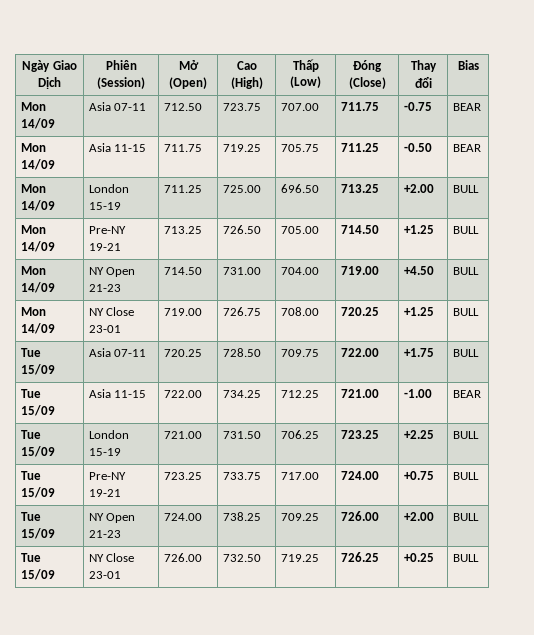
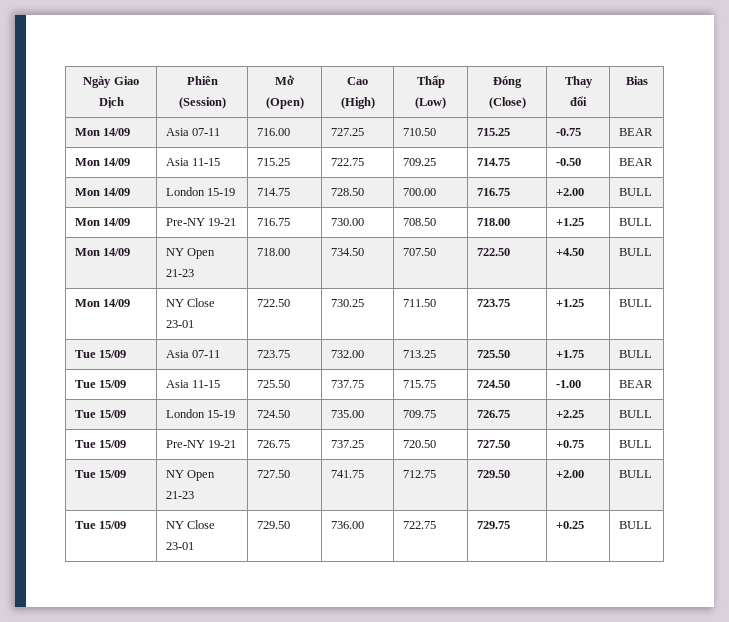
- Mon 14/09 | Asia 07-11 | 712.50 | 723.75 | 707.00 | 711.75 | -0.75 | BEAR
+ Mon 14/09 | Asia 07-11 | 716.00 | 727.25 | 710.50 | 715.25 | -0.75 | BEAR
- Mon 14/09 | Asia 11-15 | 711.75 | 719.25 | 705.75 | 711.25 | -0.50 | BEAR
+ Mon 14/09 | Asia 11-15 | 715.25 | 722.75 | 709.25 | 714.75 | -0.50 | BEAR
- Mon 14/09 | London 15-19 | 711.25 | 725.00 | 696.50 | 713.25 | +2.00 | BULL
+ Mon 14/09 | London 15-19 | 714.75 | 728.50 | 700.00 | 716.75 | +2.00 | BULL
- Mon 14/09 | Pre-NY 19-21 | 713.25 | 726.50 | 705.00 | 714.50 | +1.25 | BULL
+ Mon 14/09 | Pre-NY 19-21 | 716.75 | 730.00 | 708.50 | 718.00 | +1.25 | BULL
- Mon 14/09 | NY Open 21-23 | 714.50 | 731.00 | 704.00 | 719.00 | +4.50 | BULL
+ Mon 14/09 | NY Open 21-23 | 718.00 | 734.50 | 707.50 | 722.50 | +4.50 | BULL
- Mon 14/09 | NY Close 23-01 | 719.00 | 726.75 | 708.00 | 720.25 | +1.25 | BULL
+ Mon 14/09 | NY Close 23-01 | 722.50 | 730.25 | 711.50 | 723.75 | +1.25 | BULL
- Tue 15/09 | Asia 07-11 | 720.25 | 728.50 | 709.75 | 722.00 | +1.75 | BULL
+ Tue 15/09 | Asia 07-11 | 723.75 | 732.00 | 713.25 | 725.50 | +1.75 | BULL
- Tue 15/09 | Asia 11-15 | 722.00 | 734.25 | 712.25 | 721.00 | -1.00 | BEAR
+ Tue 15/09 | Asia 11-15 | 725.50 | 737.75 | 715.75 | 724.50 | -1.00 | BEAR
- Tue 15/09 | London 15-19 | 721.00 | 731.50 | 706.25 | 723.25 | +2.25 | BULL
+ Tue 15/09 | London 15-19 | 724.50 | 735.00 | 709.75 | 726.75 | +2.25 | BULL
- Tue 15/09 | Pre-NY 19-21 | 723.25 | 733.75 | 717.00 | 724.00 | +0.75 | BULL
+ Tue 15/09 | Pre-NY 19-21 | 726.75 | 737.25 | 720.50 | 727.50 | +0.75 | BULL
- Tue 15/09 | NY Open 21-23 | 724.00 | 738.25 | 709.25 | 726.00 | +2.00 | BULL
+ Tue 15/09 | NY Open 21-23 | 727.50 | 741.75 | 712.75 | 729.50 | +2.00 | BULL
- Tue 15/09 | NY Close 23-01 | 726.00 | 732.50 | 719.25 | 726.25 | +0.25 | BULL
+ Tue 15/09 | NY Close 23-01 | 729.50 | 736.00 | 722.75 | 729.75 | +0.25 | BULL

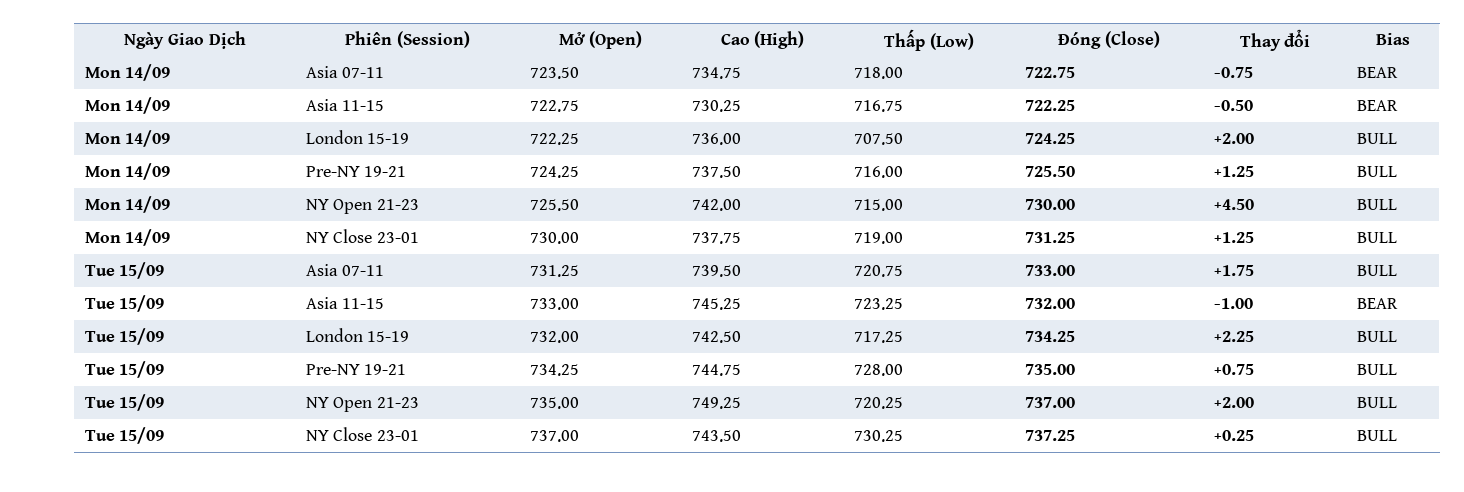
- Mon 14/09 | Asia 07-11 | 716.00 | 727.25 | 710.50 | 715.25 | -0.75 | BEAR
+ Mon 14/09 | Asia 07-11 | 723.50 | 734.75 | 718.00 | 722.75 | -0.75 | BEAR
- Mon 14/09 | Asia 11-15 | 715.25 | 722.75 | 709.25 | 714.75 | -0.50 | BEAR
+ Mon 14/09 | Asia 11-15 | 722.75 | 730.25 | 716.75 | 722.25 | -0.50 | BEAR
- Mon 14/09 | London 15-19 | 714.75 | 728.50 | 700.00 | 716.75 | +2.00 | BULL
+ Mon 14/09 | London 15-19 | 722.25 | 736.00 | 707.50 | 724.25 | +2.00 | BULL
- Mon 14/09 | Pre-NY 19-21 | 716.75 | 730.00 | 708.50 | 718.00 | +1.25 | BULL
+ Mon 14/09 | Pre-NY 19-21 | 724.25 | 737.50 | 716.00 | 725.50 | +1.25 | BULL
- Mon 14/09 | NY Open 21-23 | 718.00 | 734.50 | 707.50 | 722.50 | +4.50 | BULL
+ Mon 14/09 | NY Open 21-23 | 725.50 | 742.00 | 715.00 | 730.00 | +4.50 | BULL
- Mon 14/09 | NY Close 23-01 | 722.50 | 730.25 | 711.50 | 723.75 | +1.25 | BULL
+ Mon 14/09 | NY Close 23-01 | 730.00 | 737.75 | 719.00 | 731.25 | +1.25 | BULL
- Tue 15/09 | Asia 07-11 | 723.75 | 732.00 | 713.25 | 725.50 | +1.75 | BULL
+ Tue 15/09 | Asia 07-11 | 731.25 | 739.50 | 720.75 | 733.00 | +1.75 | BULL
- Tue 15/09 | Asia 11-15 | 725.50 | 737.75 | 715.75 | 724.50 | -1.00 | BEAR
+ Tue 15/09 | Asia 11-15 | 733.00 | 745.25 | 723.25 | 732.00 | -1.00 | BEAR
- Tue 15/09 | London 15-19 | 724.50 | 735.00 | 709.75 | 726.75 | +2.25 | BULL
+ Tue 15/09 | London 15-19 | 732.00 | 742.50 | 717.25 | 734.25 | +2.25 | BULL
- Tue 15/09 | Pre-NY 19-21 | 726.75 | 737.25 | 720.50 | 727.50 | +0.75 | BULL
+ Tue 15/09 | Pre-NY 19-21 | 734.25 | 744.75 | 728.00 | 735.00 | +0.75 | BULL
- Tue 15/09 | NY Open 21-23 | 727.50 | 741.75 | 712.75 | 729.50 | +2.00 | BULL
+ Tue 15/09 | NY Open 21-23 | 735.00 | 749.25 | 720.25 | 737.00 | +2.00 | BULL
- Tue 15/09 | NY Close 23-01 | 729.50 | 736.00 | 722.75 | 729.75 | +0.25 | BULL
+ Tue 15/09 | NY Close 23-01 | 737.00 | 743.50 | 730.25 | 737.25 | +0.25 | BULL

